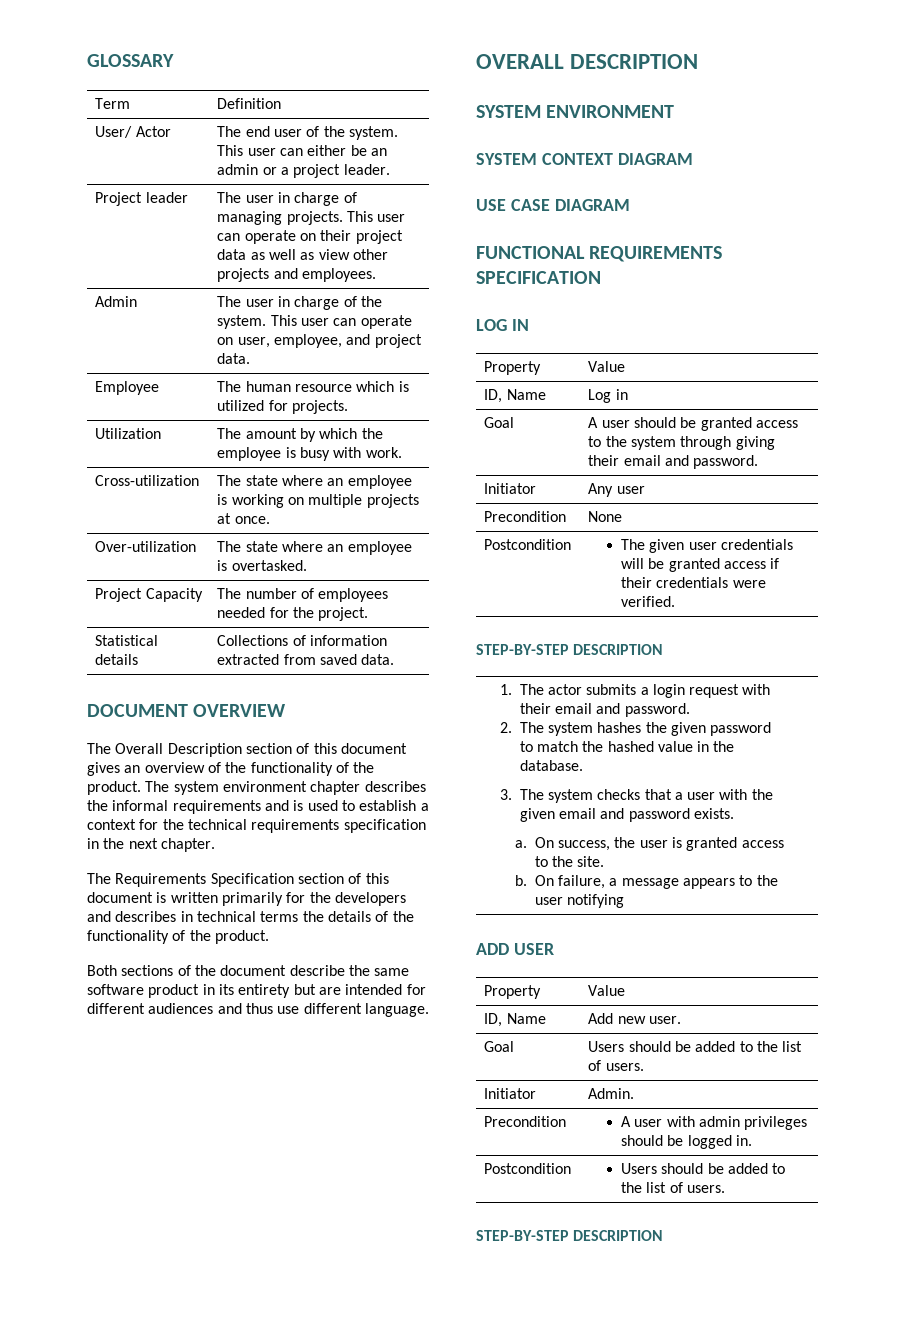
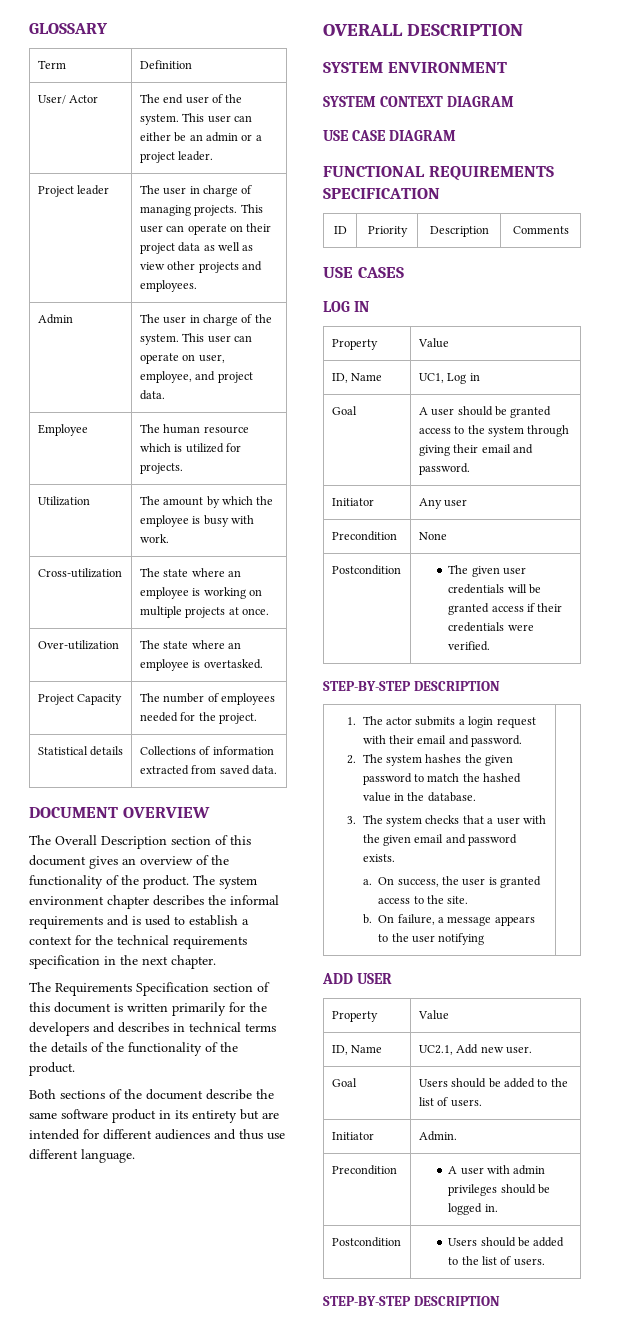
+ ID | Priority | Description | Comments
+ USE CASES
- ID, Name | Log in
+ ID, Name | UC1, Log in
- ID, Name | Add new user.
+ ID, Name | UC2.1, Add new user.

